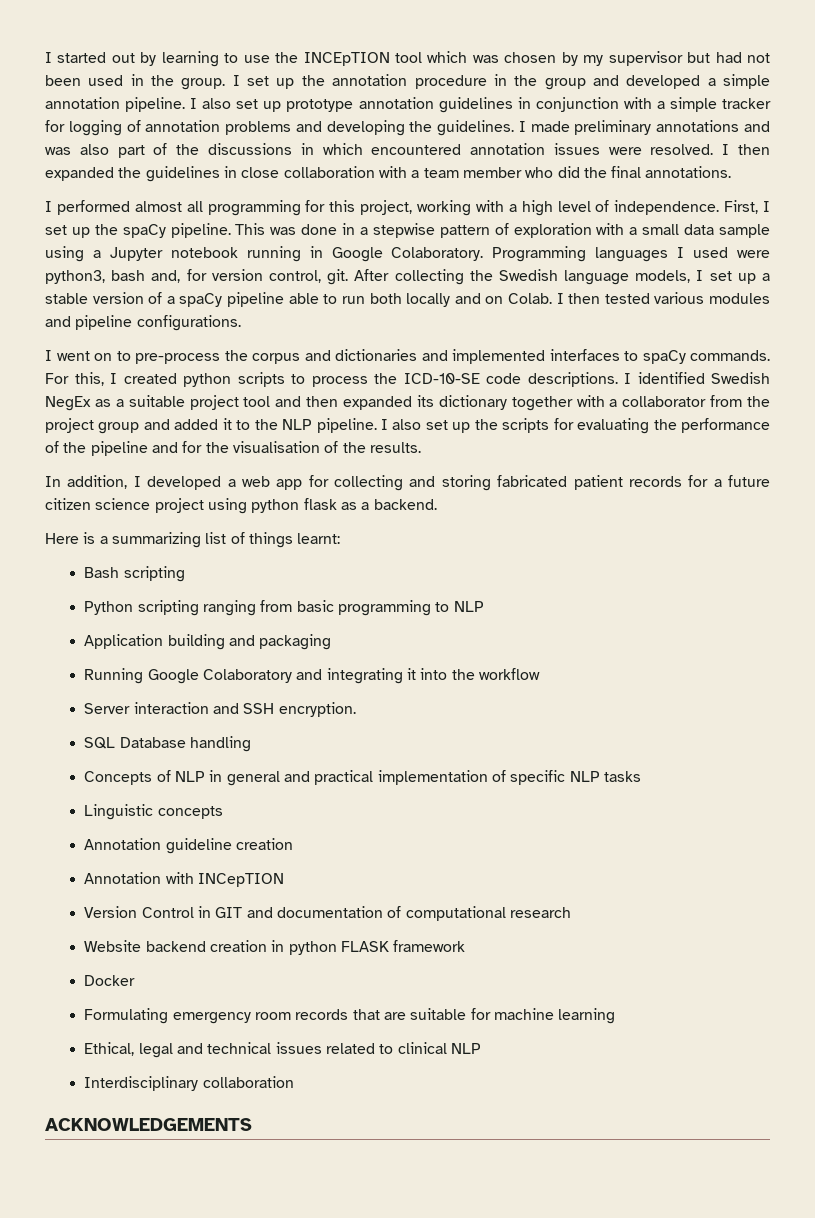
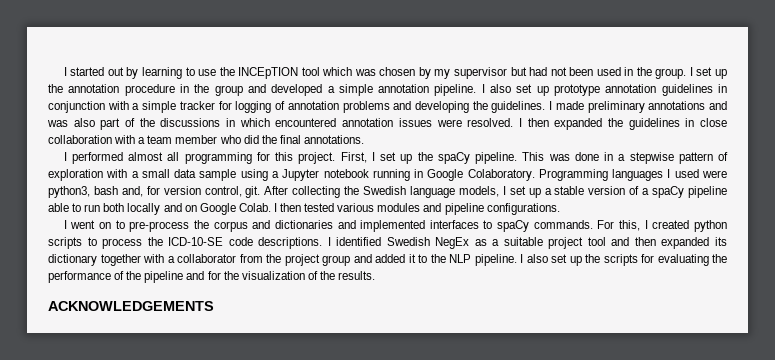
- I performed almost all programming for this project, working with a high level of independence.
+ I performed almost all programming for this project.
- After collecting the Swedish language models, I set up a stable version of a spaCy pipeline able to run both locally and on Colab.
+ After collecting the Swedish language models, I set up a stable version of a spaCy pipeline able to run both locally and on Google Colab.
- I also set up the scripts for evaluating the performance of the pipeline and for the visualisation of the results.
+ I also set up the scripts for evaluating the performance of the pipeline and for the visualization of the results.
- In addition, I developed a web app for collecting and storing fabricated patient records for a future citizen science project using python flask as a backend.
- Here is a summarizing list of things learnt:
- Bash scripting
- Python scripting ranging from basic programming to NLP
- Application building and packaging
- Running Google Colaboratory and integrating it into the workflow
- Server interaction and SSH encryption.
- SQL Database handling
- Concepts of NLP in general and practical implementation of specific NLP tasks
- Linguistic concepts
- Annotation guideline creation
- Annotation with INCepTION
- Version Control in GIT and documentation of computational research
- Website backend creation in python FLASK framework
- Docker
- Formulating emergency room records that are suitable for machine learning
- Ethical, legal and technical issues related to clinical NLP
- Interdisciplinary collaboration

